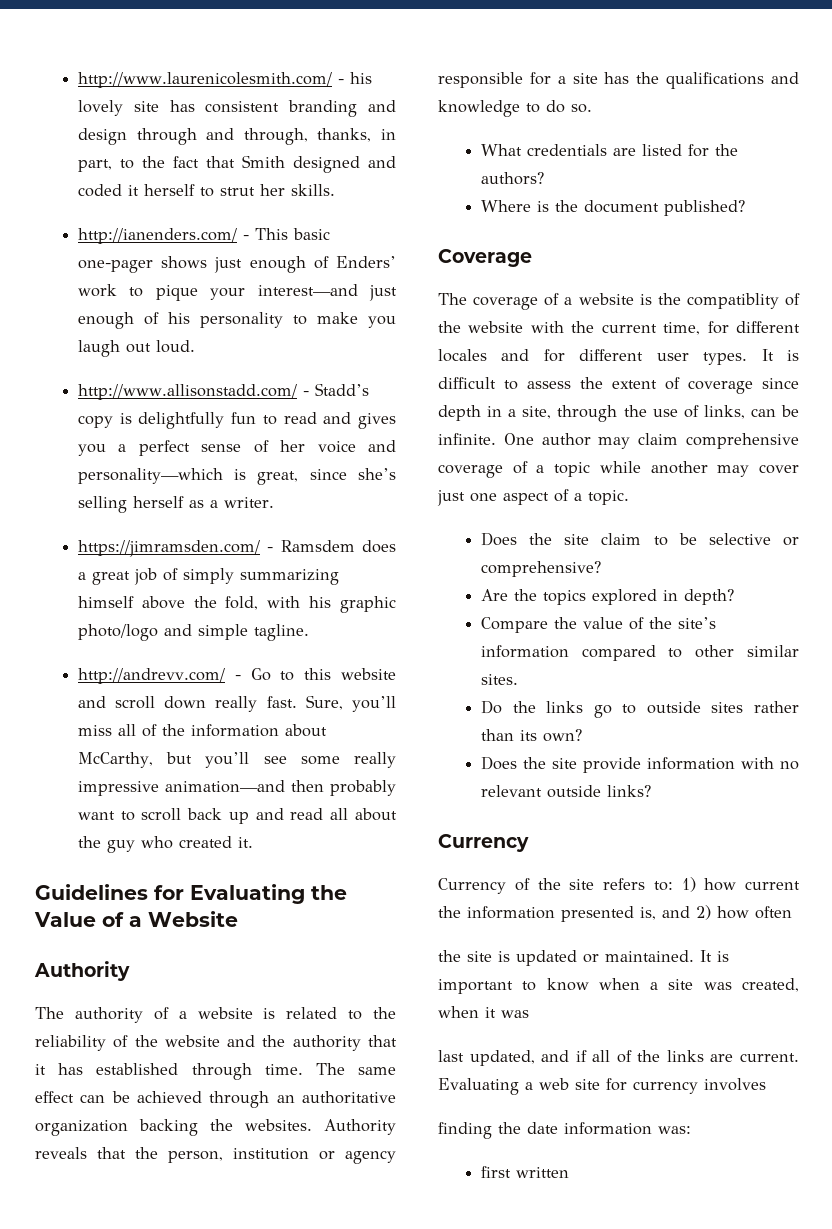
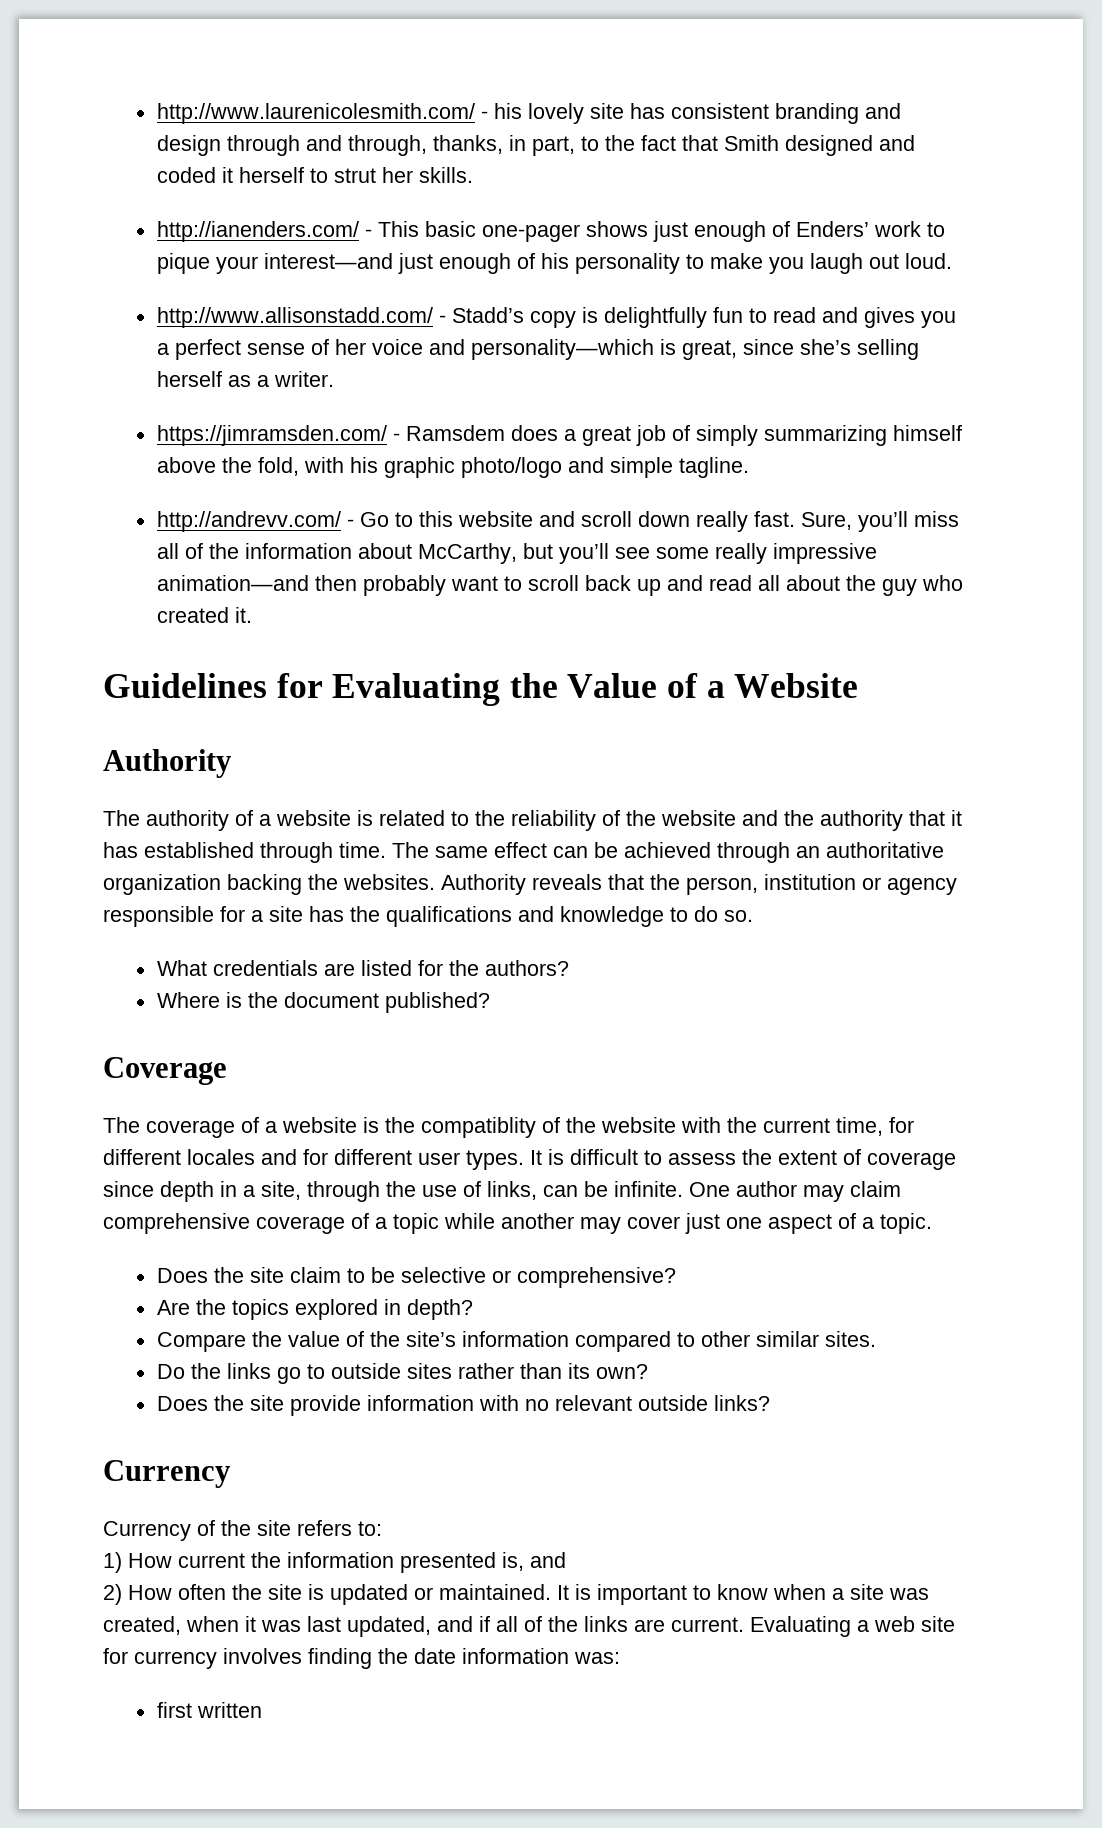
- Currency of the site refers to: 1) how current the information presented is, and 2) how often
- the site is updated or maintained.
+ Currency of the site refers to:
+ 1) How current the information presented is, and
+ 2) How often the site is updated or maintained.
- It is important to know when a site was created, when it was
- last updated, and if all of the links are current.
+ It is important to know when a site was created, when it was last updated, and if all of the links are current.
- Evaluating a web site for currency involves
- finding the date information was:
+ Evaluating a web site for currency involves finding the date information was:

